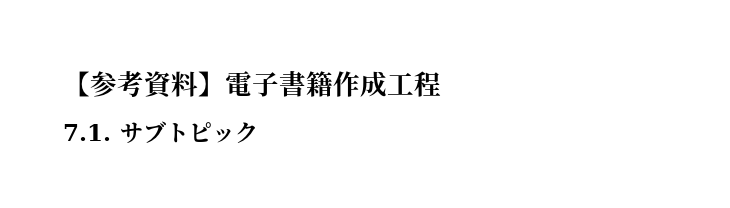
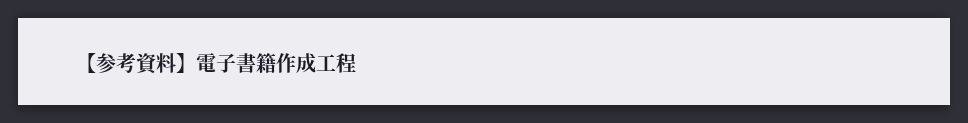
- 7.1.サブトピック

